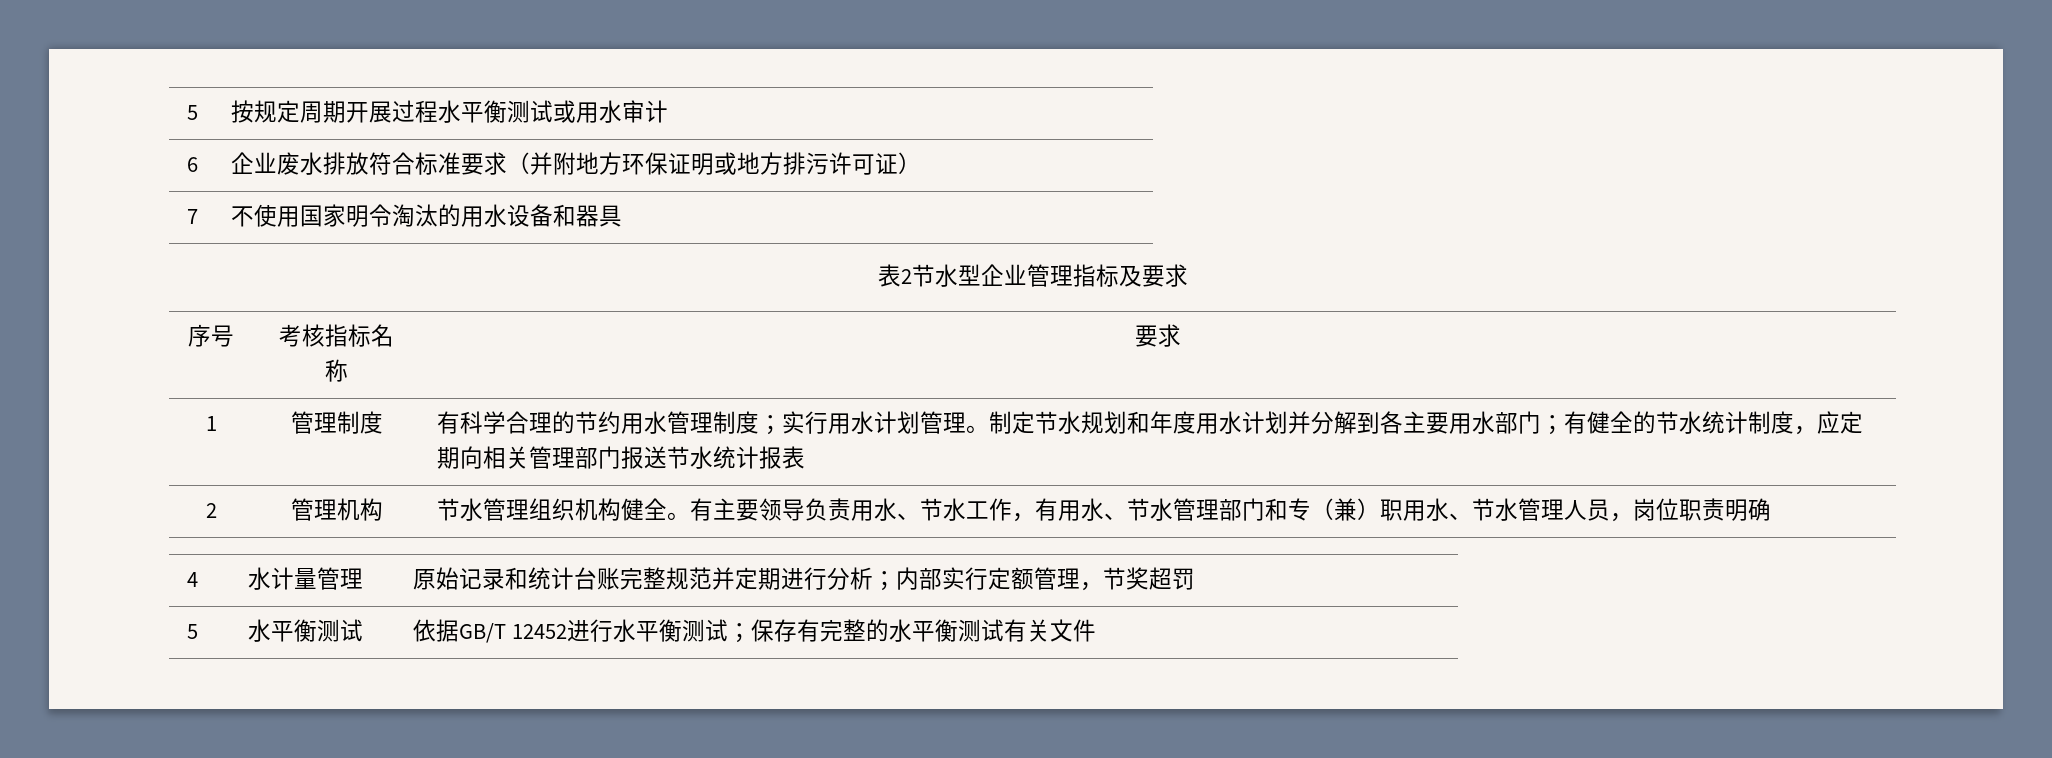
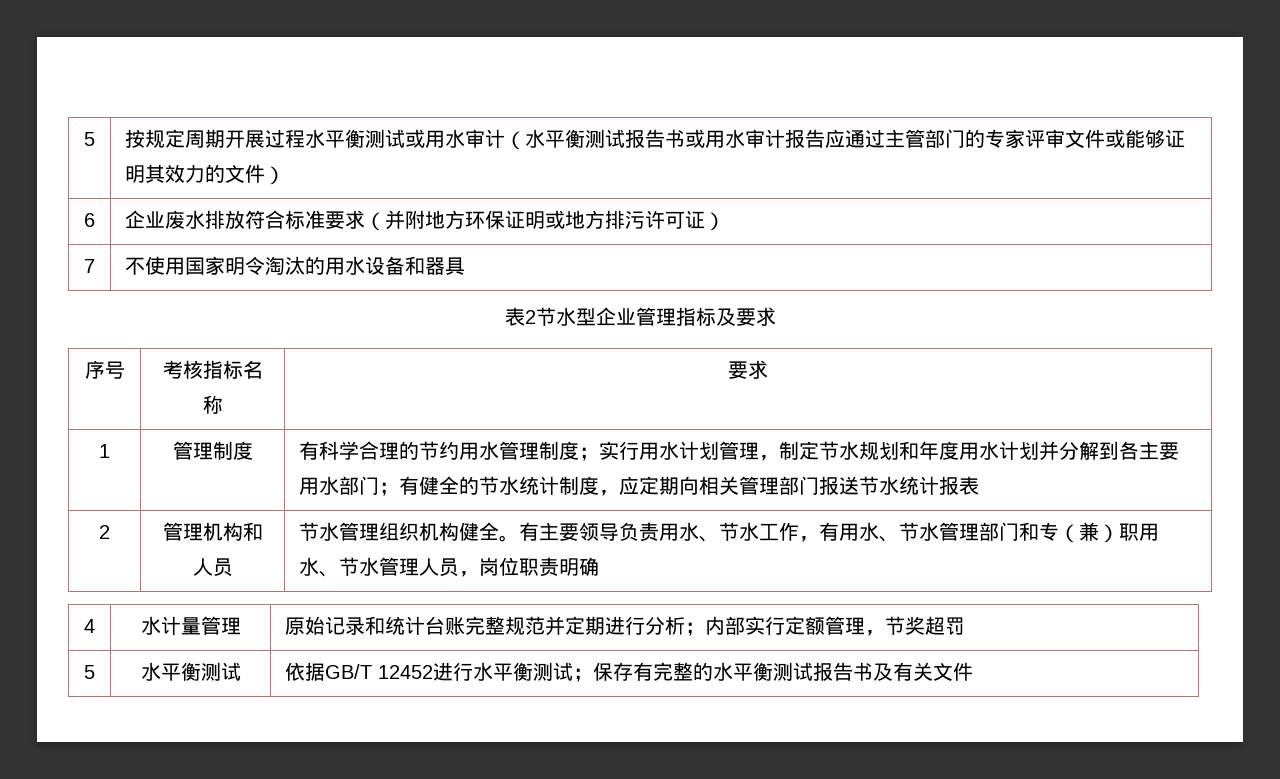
- 5 | 按规定周期开展过程水平衡测试或用水审计
+ 5 | 按规定周期开展过程水平衡测试或用水审计（水平衡测试报告书或用水审计报告应通过主管部门的专家评审文件或能够证明其效力的文件）
- 有科学合理的节约用水管理制度；实行用水计划管理。制定节水规划和年度用水计划并分解到各主要用水部门；有健全的节水统计制度，应定期向相关管理部门报送节水统计报表
+ 有科学合理的节约用水管理制度；实行用水计划管理，制定节水规划和年度用水计划并分解到各主要用水部门；有健全的节水统计制度，应定期向相关管理部门报送节水统计报表
- 2 | 管理机构 | 节水管理组织机构健全。有主要领导负责用水、节水工作，有用水、节水管理部门和专（兼）职用水、节水管理人员，岗位职责明确
+ 2 | 管理机构和人员 | 节水管理组织机构健全。有主要领导负责用水、节水工作，有用水、节水管理部门和专（兼）职用水、节水管理人员，岗位职责明确
- 5 | 水平衡测试 | 依据GB/T 12452进行水平衡测试；保存有完整的水平衡测试有关文件
+ 5 | 水平衡测试 | 依据GB/T 12452进行水平衡测试；保存有完整的水平衡测试报告书及有关文件

